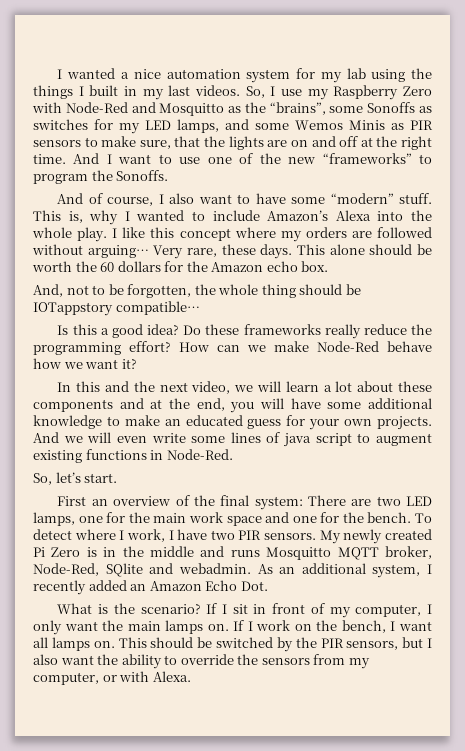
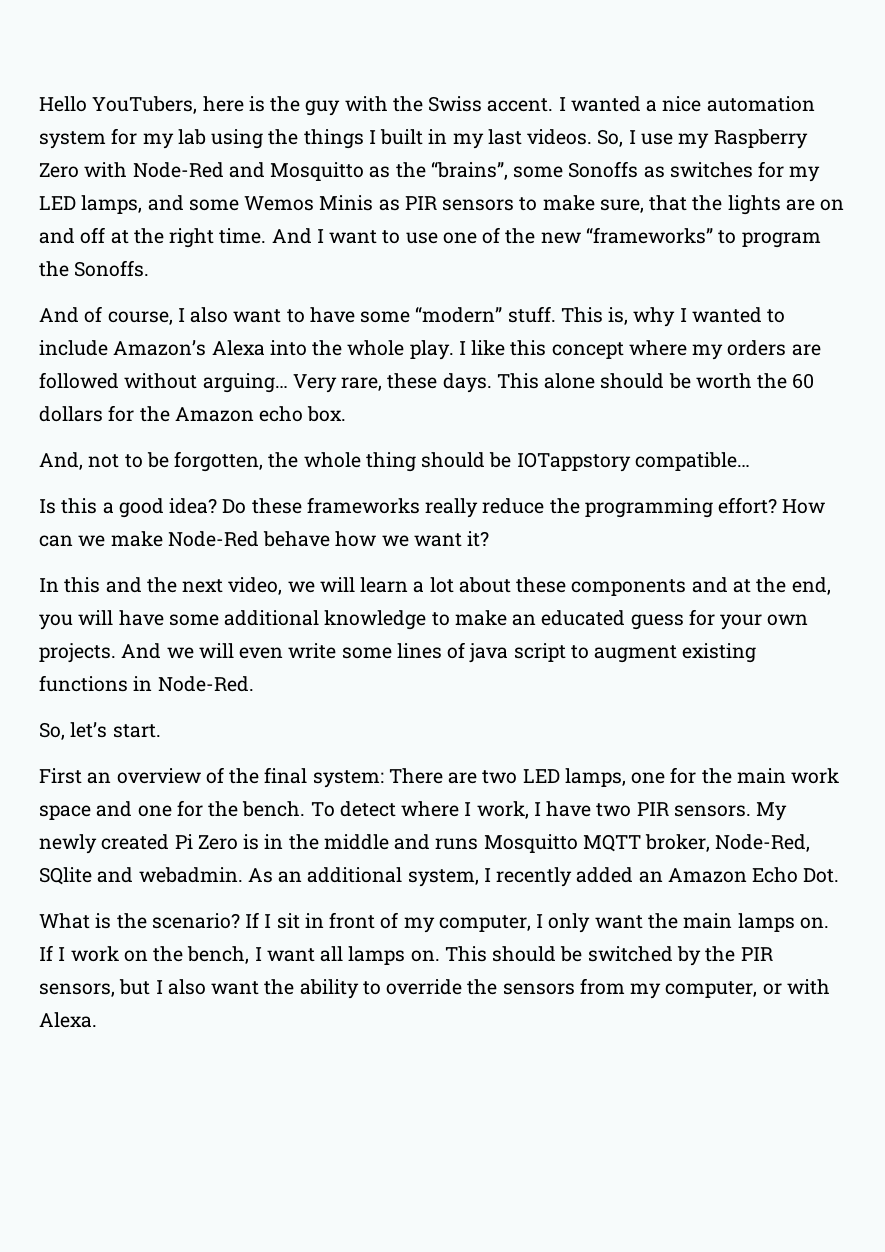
+ Hello YouTubers, here is the guy with the Swiss accent.

